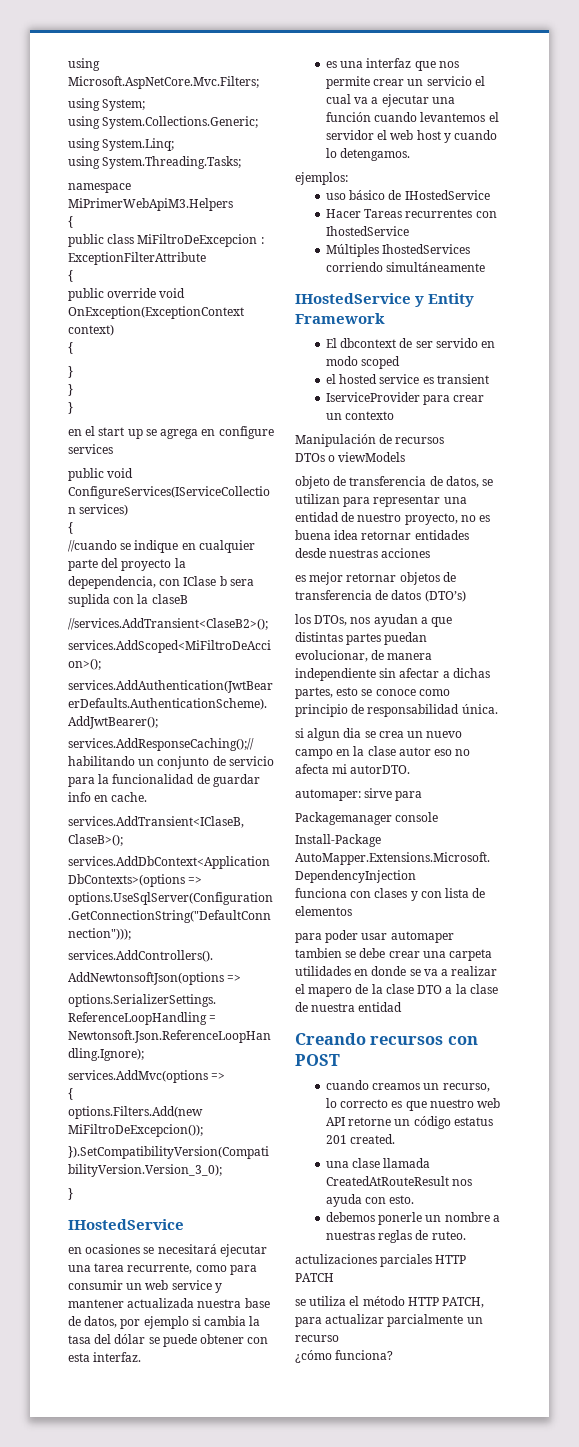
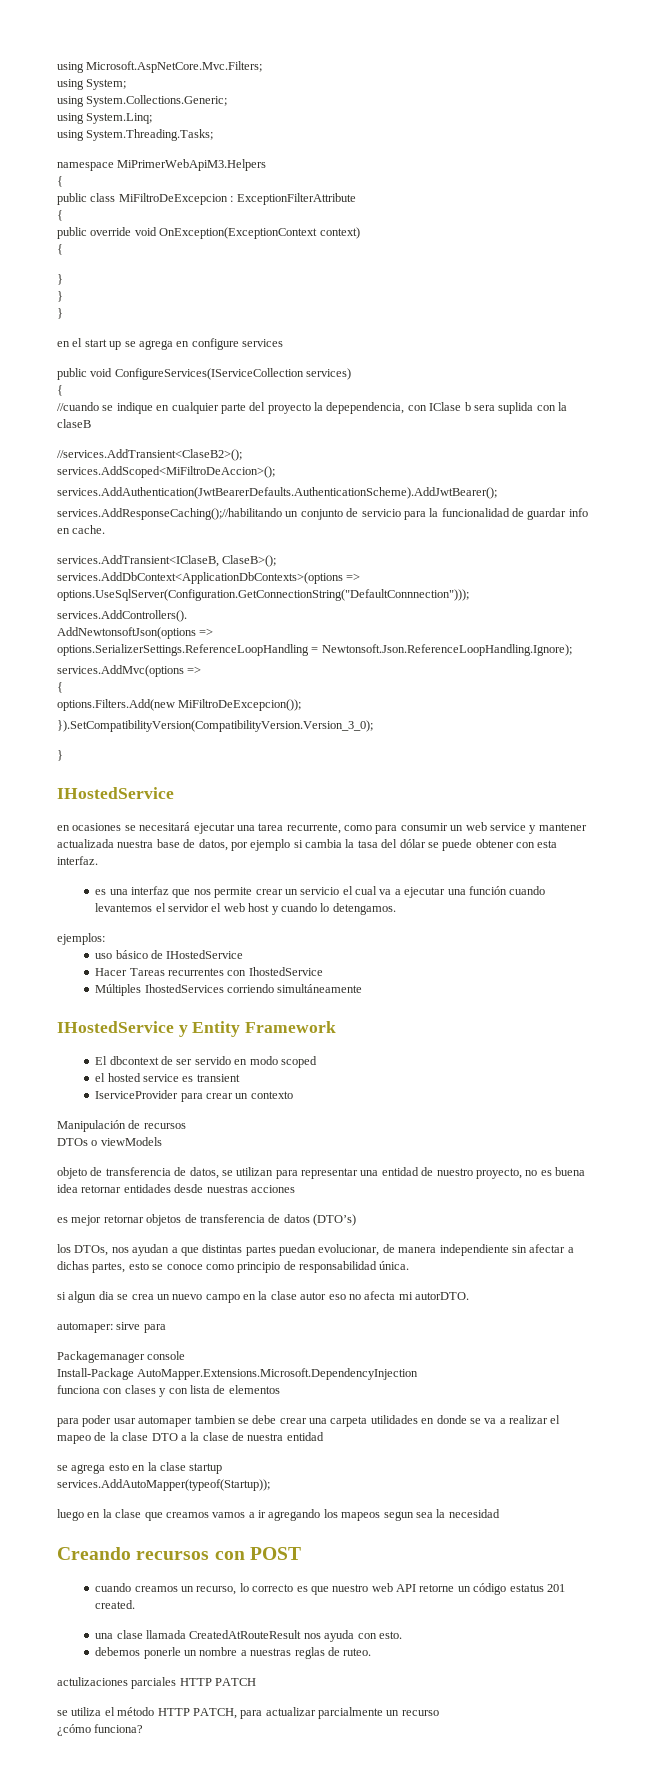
- para poder usar automaper tambien se debe crear una carpeta utilidades en donde se va a realizar el mapero de la clase DTO a la clase de nuestra entidad
+ para poder usar automaper tambien se debe crear una carpeta utilidades en donde se va a realizar el mapeo de la clase DTO a la clase de nuestra entidad
+ se agrega esto en la clase startup
+ services.AddAutoMapper(typeof(Startup));
+ luego en la clase que creamos vamos a ir agregando los mapeos segun sea la necesidad

